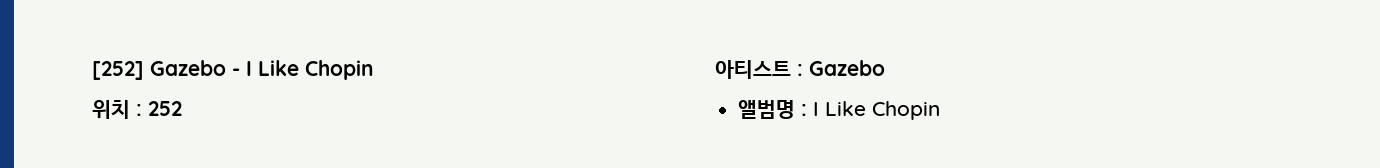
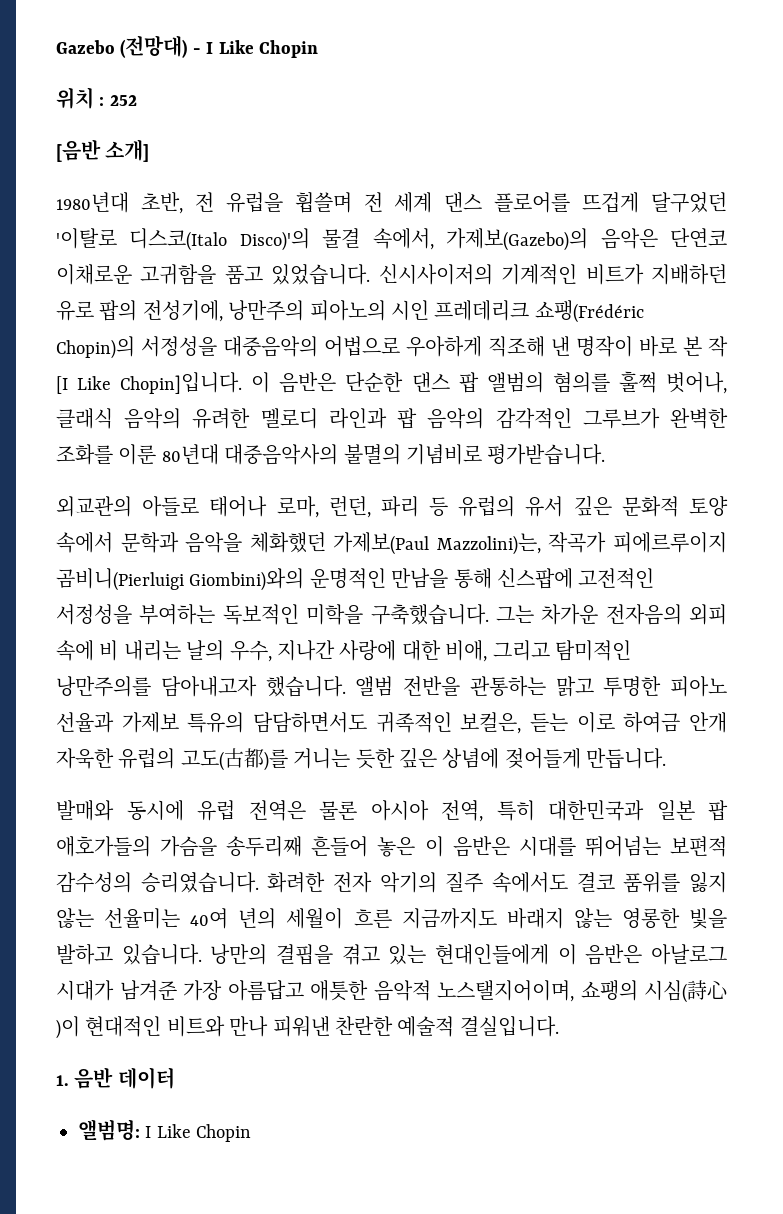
- [252] Gazebo - I Like Chopin
+ Gazebo (전망대) - I Like Chopin
- 아티스트 : Gazebo
- 앨범명 : I Like Chopin
+ [음반 소개]
+ 1980년대 초반, 전 유럽을 휩쓸며 전 세계 댄스 플로어를 뜨겁게 달구었던 '이탈로 디스코(Italo Disco)'의 물결 속에서, 가제보(Gazebo)의 음악은 단연코 이채로운 고귀함을 품고 있었습니다. 신시사이저의 기계적인 비트가 지배하던 유로 팝의 전성기에, 낭만주의 피아노의 시인 프레데리크 쇼팽(Frédéric Chopin)의 서정성을 대중음악의 어법으로 우아하게 직조해 낸 명작이 바로 본 작 [I Like Chopin]입니다. 이 음반은 단순한 댄스 팝 앨범의 혐의를 훌쩍 벗어나, 클래식 음악의 유려한 멜로디 라인과 팝 음악의 감각적인 그루브가 완벽한 조화를 이룬 80년대 대중음악사의 불멸의 기념비로 평가받습니다.
+ 외교관의 아들로 태어나 로마, 런던, 파리 등 유럽의 유서 깊은 문화적 토양 속에서 문학과 음악을 체화했던 가제보(Paul Mazzolini)는, 작곡가 피에르루이지 곰비니(Pierluigi Giombini)와의 운명적인 만남을 통해 신스팝에 고전적인 서정성을 부여하는 독보적인 미학을 구축했습니다. 그는 차가운 전자음의 외피 속에 비 내리는 날의 우수, 지나간 사랑에 대한 비애, 그리고 탐미적인 낭만주의를 담아내고자 했습니다. 앨범 전반을 관통하는 맑고 투명한 피아노 선율과 가제보 특유의 담담하면서도 귀족적인 보컬은, 듣는 이로 하여금 안개 자욱한 유럽의 고도(古都)를 거니는 듯한 깊은 상념에 젖어들게 만듭니다.
+ 발매와 동시에 유럽 전역은 물론 아시아 전역, 특히 대한민국과 일본 팝 애호가들의 가슴을 송두리째 흔들어 놓은 이 음반은 시대를 뛰어넘는 보편적 감수성의 승리였습니다. 화려한 전자 악기의 질주 속에서도 결코 품위를 잃지 않는 선율미는 40여 년의 세월이 흐른 지금까지도 바래지 않는 영롱한 빛을 발하고 있습니다. 낭만의 결핍을 겪고 있는 현대인들에게 이 음반은 아날로그 시대가 남겨준 가장 아름답고 애틋한 음악적 노스탤지어이며, 쇼팽의 시심(詩心)이 현대적인 비트와 만나 피워낸 찬란한 예술적 결실입니다.
+ 1. 음반 데이터
+ 앨범명: I Like Chopin

